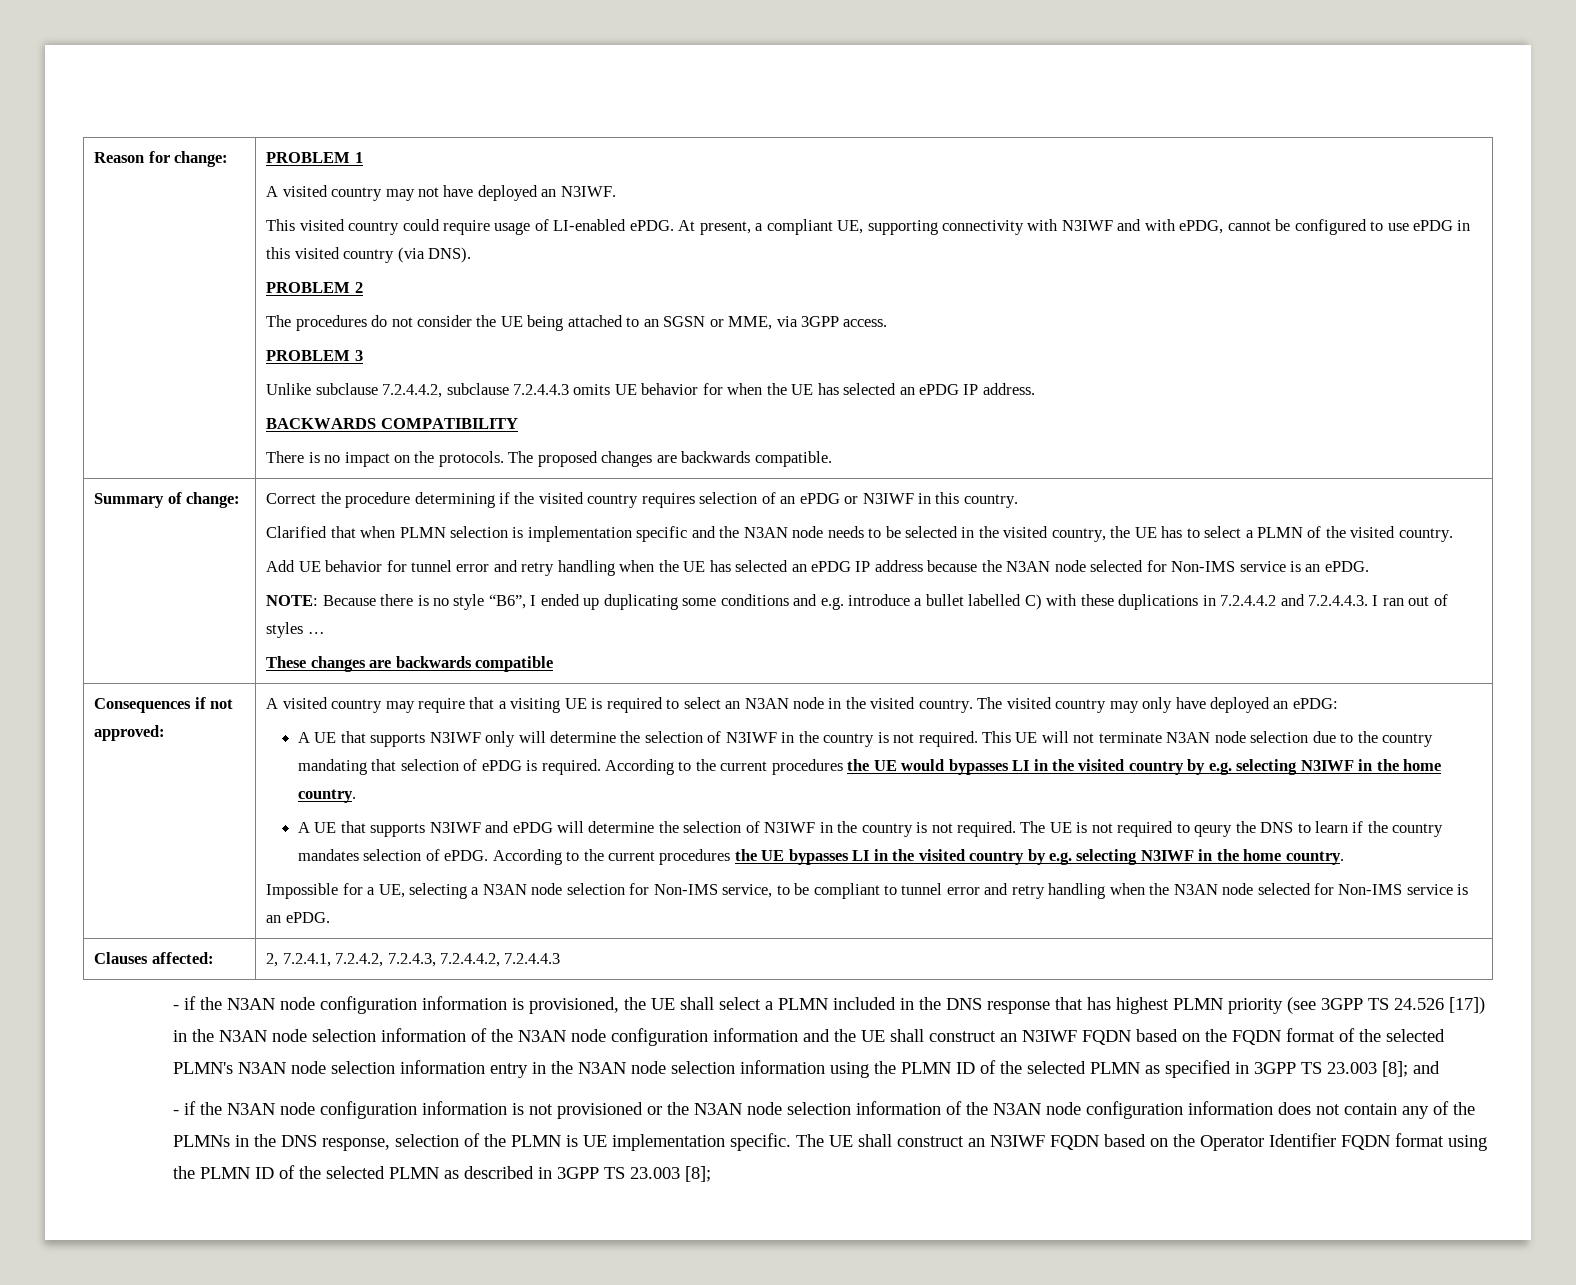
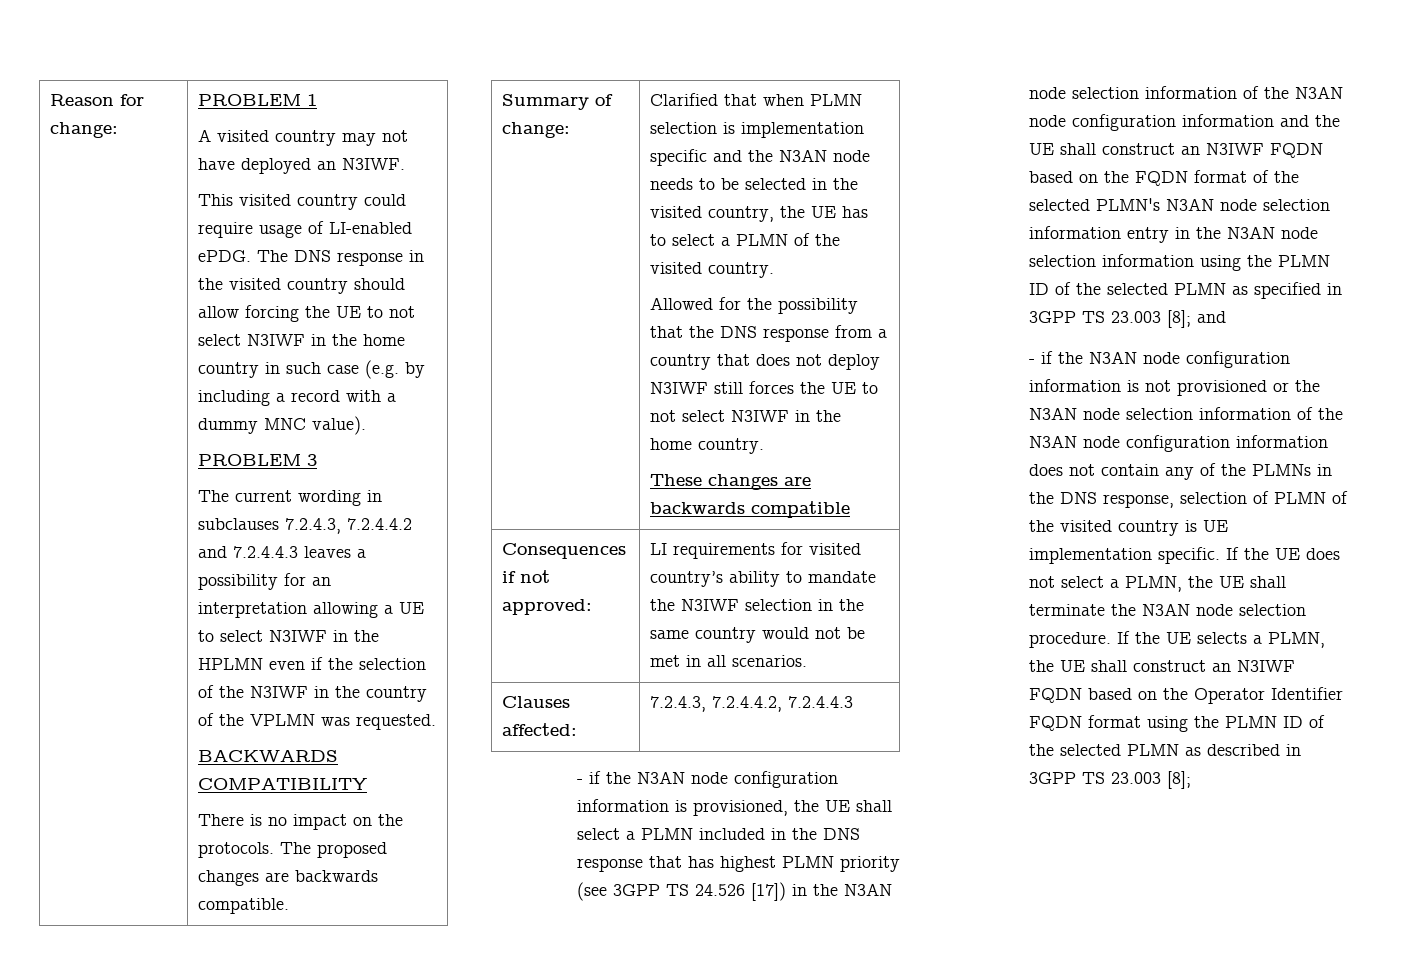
- At present, a compliant UE, supporting connectivity with N3IWF and with ePDG, cannot be configured to use ePDG in this visited country (via DNS).
- PROBLEM 2
- The procedures do not consider the UE being attached to an SGSN or MME, via 3GPP access.
+ The DNS response in the visited country should allow forcing the UE to not select N3IWF in the home country in such case (e.g. by including a record with a dummy MNC value).
  PROBLEM 3
- Unlike subclause 7.2.4.4.2, subclause 7.2.4.4.3 omits UE behavior for when the UE has selected an ePDG IP address.
+ The current wording in subclauses 7.2.4.3, 7.2.4.4.2 and 7.2.4.4.3 leaves a possibility for an interpretation allowing a UE to select N3IWF in the HPLMN even if the selection of the N3IWF in the country of the VPLMN was requested.
- Correct the procedure determining if the visited country requires selection of an ePDG or N3IWF in this country.
- Add UE behavior for tunnel error and retry handling when the UE has selected an ePDG IP address because the N3AN node selected for Non-IMS service is an ePDG.
- NOTE: Because there is no style “B6”, I ended up duplicating some conditions and e.g. introduce a bullet labelled C) with these duplications in 7.2.4.4.2 and 7.2.4.4.3. I ran out of styles …
+ Allowed for the possibility that the DNS response from a country that does not deploy N3IWF still forces the UE to not select N3IWF in the home country.
- A visited country may require that a visiting UE is required to select an N3AN node in the visited country. The visited country may only have deployed an ePDG:
- A UE that supports N3IWF only will determine the selection of N3IWF in the country is not required. This UE will not terminate N3AN node selection due to the country mandating that selection of ePDG is required. According to the current procedures the UE would bypasses LI in the visited country by e.g. selecting N3IWF in the home country.
- A UE that supports N3IWF and ePDG will determine the selection of N3IWF in the country is not required. The UE is not required to qeury the DNS to learn if the country mandates selection of ePDG. According to the current procedures the UE bypasses LI in the visited country by e.g. selecting N3IWF in the home country.
- Impossible for a UE, selecting a N3AN node selection for Non-IMS service, to be compliant to tunnel error and retry handling when the N3AN node selected for Non-IMS service is an ePDG.
+ LI requirements for visited country’s ability to mandate the N3IWF selection in the same country would not be met in all scenarios.
- Clauses affected: | 2, 7.2.4.1, 7.2.4.2, 7.2.4.3, 7.2.4.4.2, 7.2.4.4.3
+ Clauses affected: | 7.2.4.3, 7.2.4.4.2, 7.2.4.4.3
- - if the N3AN node configuration information is not provisioned or the N3AN node selection information of the N3AN node configuration information does not contain any of the PLMNs in the DNS response, selection of the PLMN is UE implementation specific. The UE shall construct an N3IWF FQDN based on the Operator Identifier FQDN format using the PLMN ID of the selected PLMN as described in 3GPP TS 23.003 [8];
+ - if the N3AN node configuration information is not provisioned or the N3AN node selection information of the N3AN node configuration information does not contain any of the PLMNs in the DNS response, selection of PLMN of the visited country is UE implementation specific. If the UE does not select a PLMN, the UE shall terminate the N3AN node selection procedure. If the UE selects a PLMN, the UE shall construct an N3IWF FQDN based on the Operator Identifier FQDN format using the PLMN ID of the selected PLMN as described in 3GPP TS 23.003 [8];

